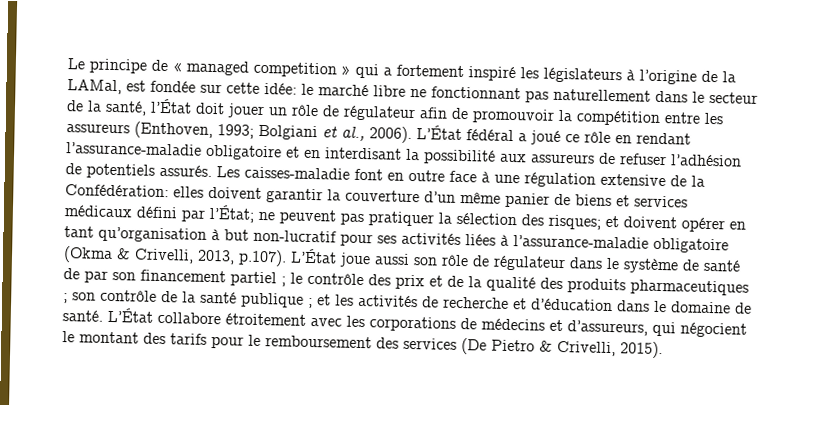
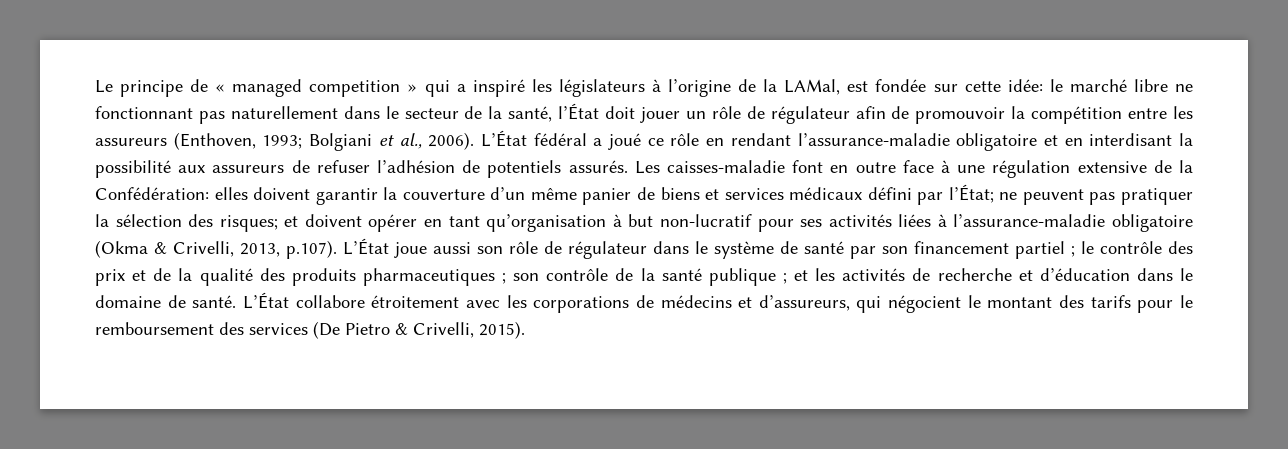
- Le principe de « managed competition » qui a fortement inspiré les législateurs à l’origine de la LAMal, est fondée sur cette idée: le marché libre ne fonctionnant pas naturellement dans le secteur de la santé, l’État doit jouer un rôle de régulateur afin de promouvoir la compétition entre les assureurs (Enthoven, 1993; Bolgiani et al., 2006).
+ Le principe de « managed competition » qui a inspiré les législateurs à l’origine de la LAMal, est fondée sur cette idée: le marché libre ne fonctionnant pas naturellement dans le secteur de la santé, l’État doit jouer un rôle de régulateur afin de promouvoir la compétition entre les assureurs (Enthoven, 1993; Bolgiani et al., 2006).
- et doivent opérer en tant qu’organisation à but non-lucratif pour ses activités liées à l’assurance-maladie obligatoire (Okma & Crivelli, 2013, p.107). L’État joue aussi son rôle de régulateur dans le système de santé de par son financement partiel ;
+ et doivent opérer en tant qu’organisation à but non-lucratif pour ses activités liées à l’assurance-maladie obligatoire (Okma & Crivelli, 2013, p.107). L’État joue aussi son rôle de régulateur dans le système de santé par son financement partiel ;

